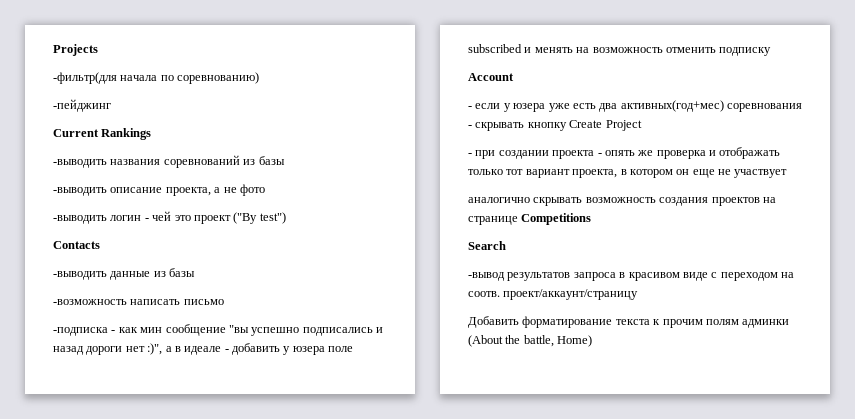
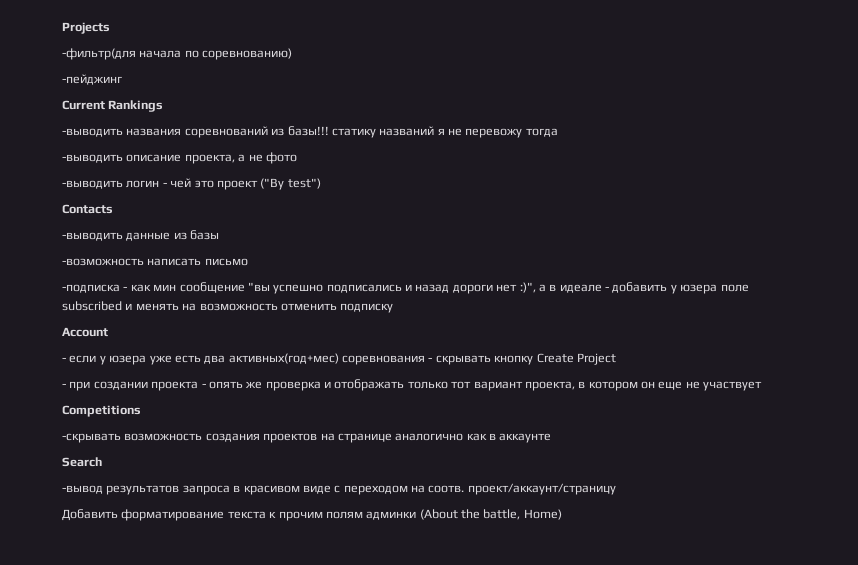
- -выводить названия соревнований из базы
+ -выводить названия соревнований из базы!!! статику названий я не перевожу тогда
- аналогично скрывать возможность создания проектов на странице Competitions
+ Competitions
+ -скрывать возможность создания проектов на странице аналогично как в аккаунте

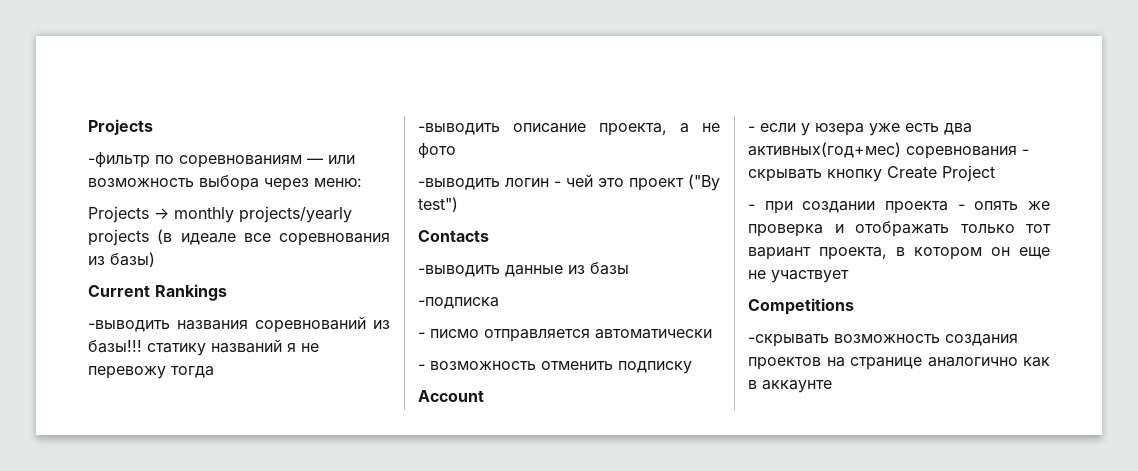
- -фильтр(для начала по соревнованию)
- -пейджинг
+ -фильтр по соревнованиям — или возможноcть выбора через меню:
+ Projects → monthly projects/yearly projects (в идеале все соревнования из базы)
- -возможность написать письмо
- -подписка - как мин сообщение "вы успешно подписались и назад дороги нет :)", а в идеале - добавить у юзера поле subscribed и менять на возможность отменить подписку
+ -подписка
+ - писмо отправляется автоматически
+ - возможность отменить подписку
- Search
- -вывод результатов запроса в красивом виде с переходом на соотв. проект/аккаунт/страницу
- Добавить форматирование текста к прочим полям админки (About the battle, Home)

